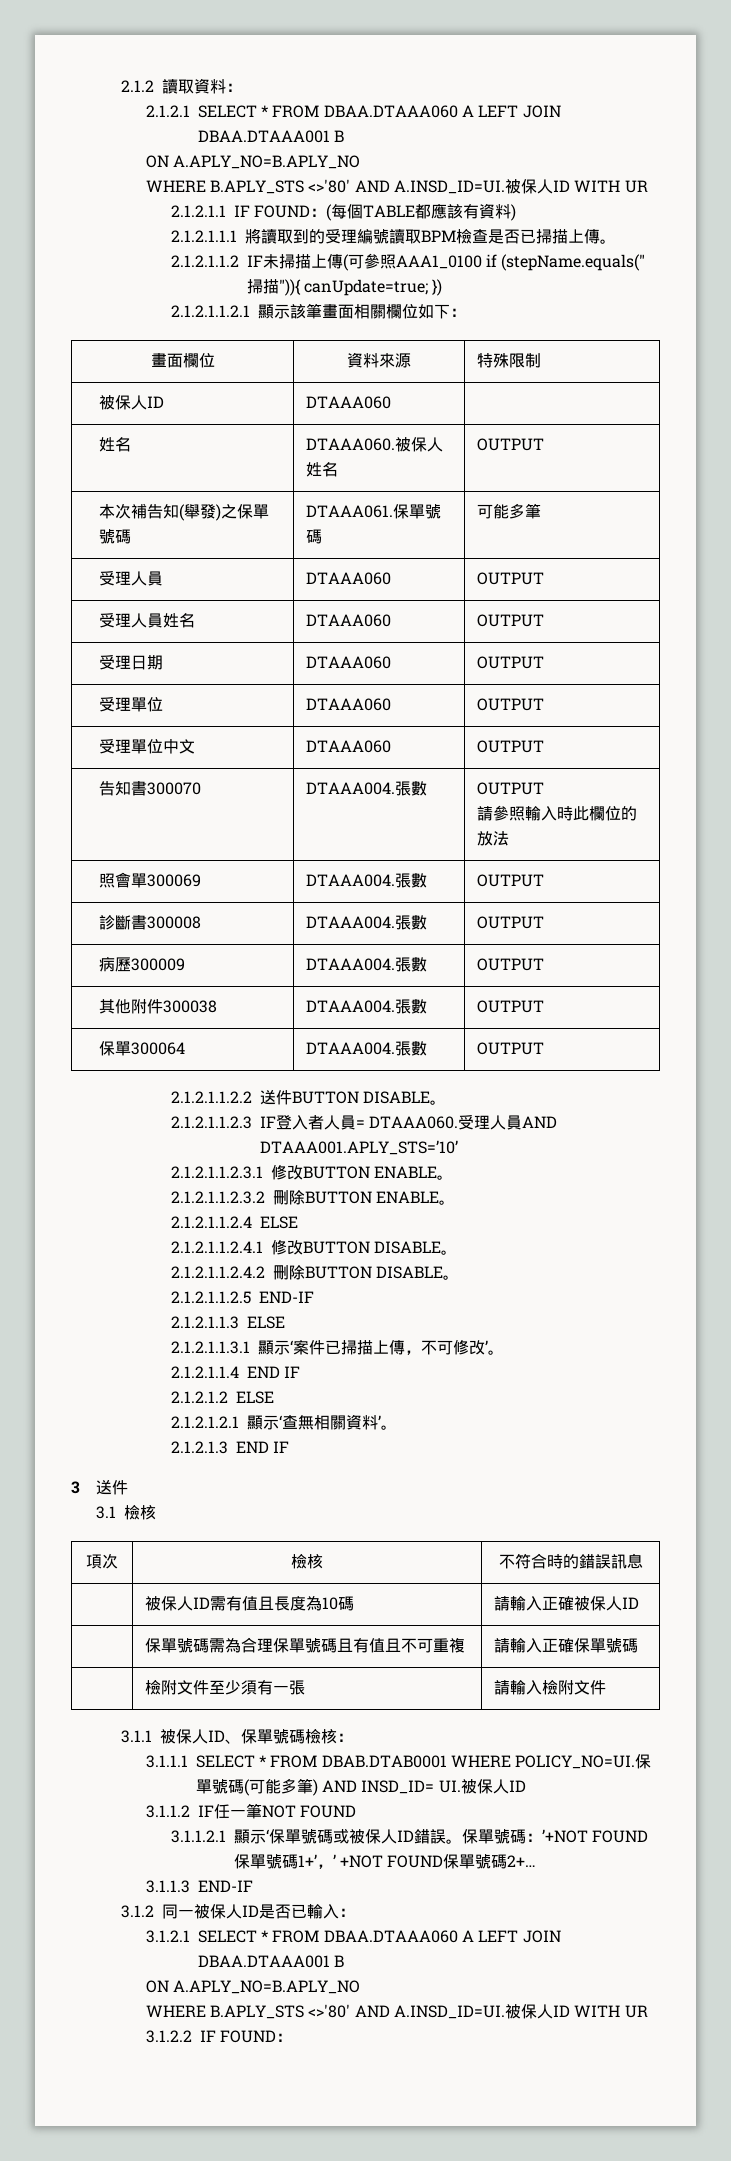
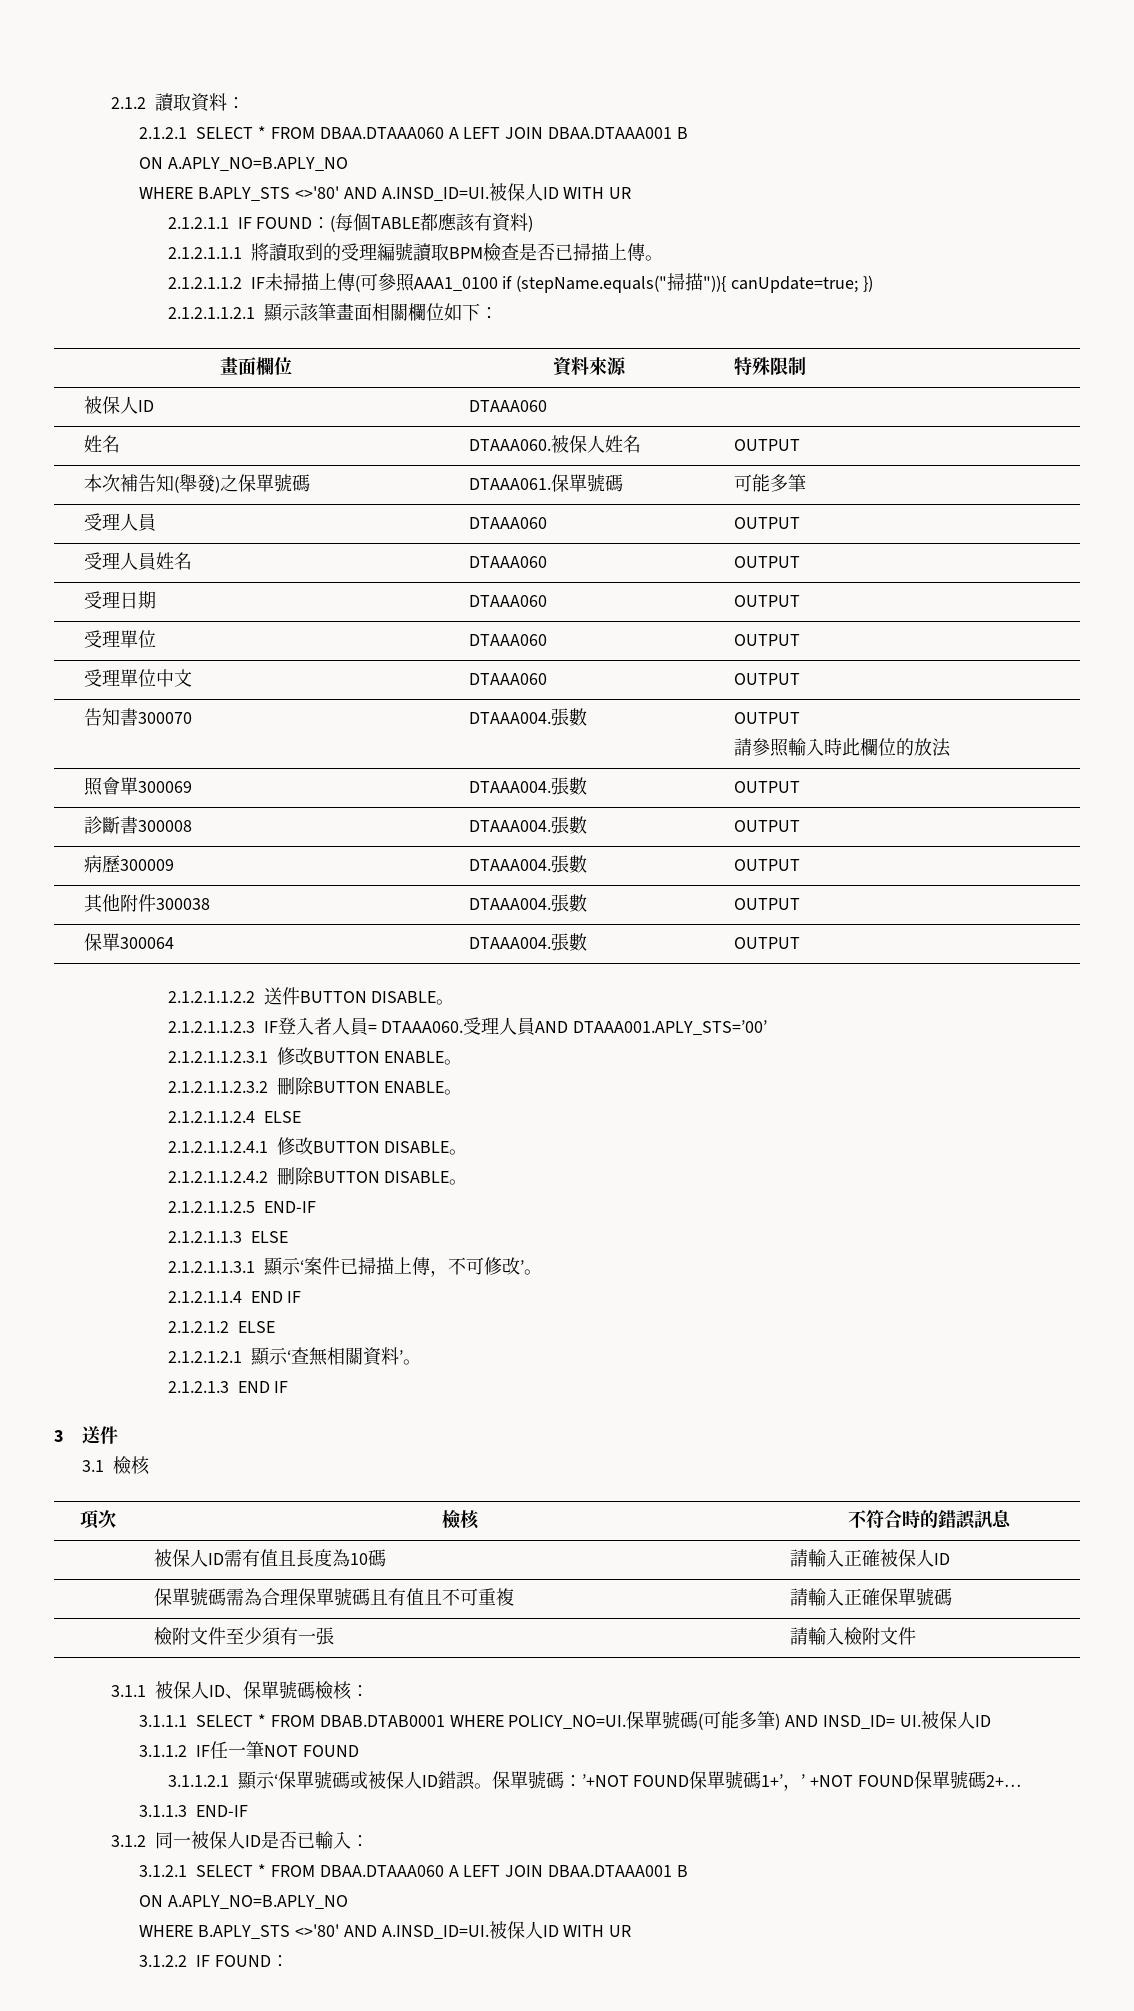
- 受理人員AND DTAAA001.APLY_STS=’10’
+ 受理人員AND DTAAA001.APLY_STS=’00’

